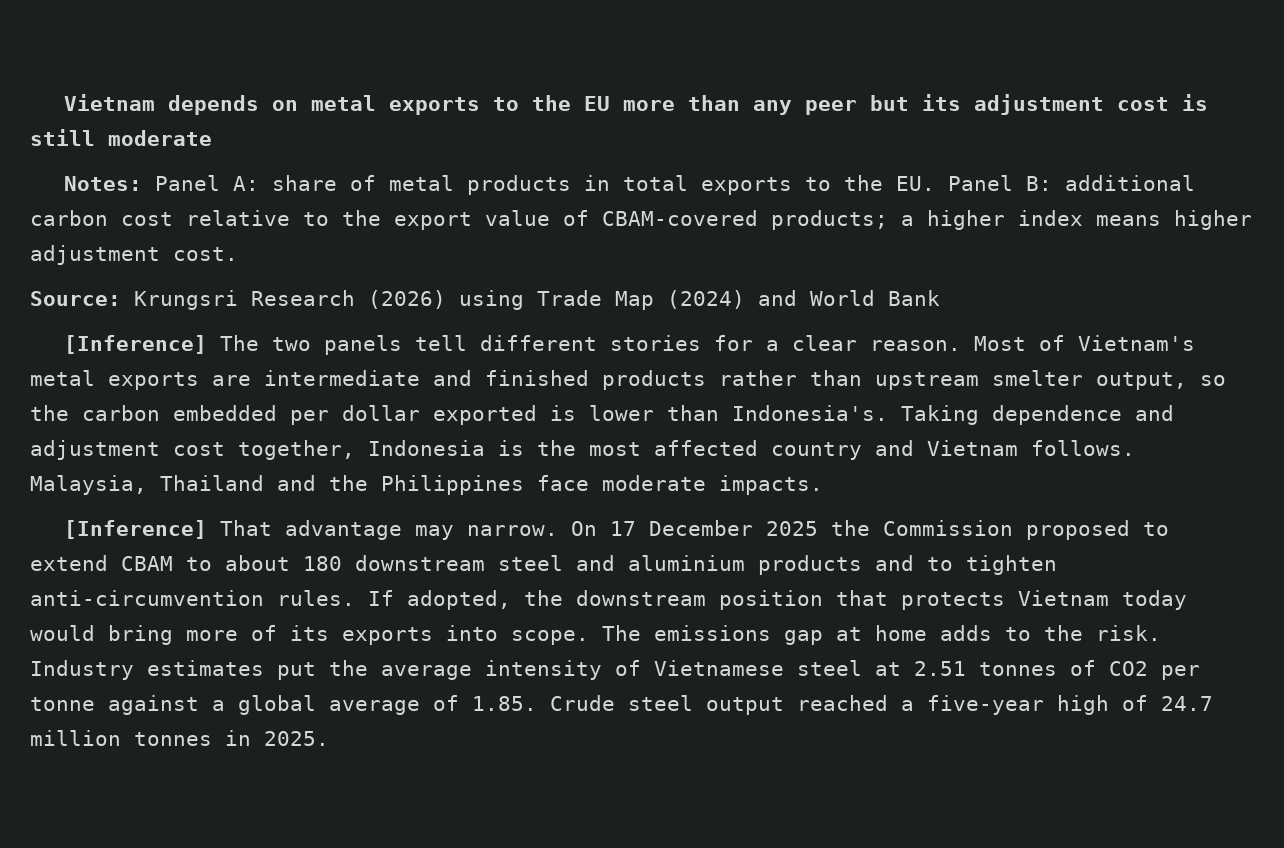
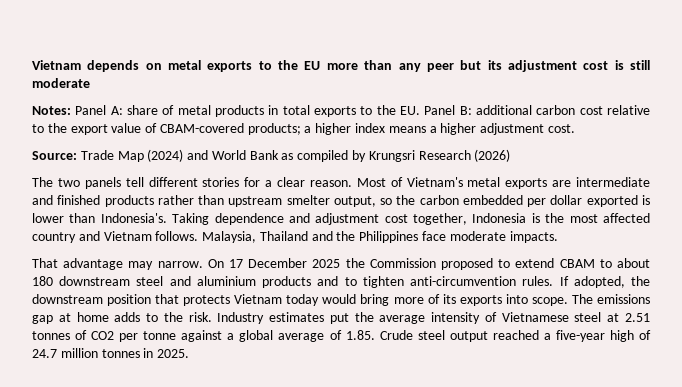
- Notes: Panel A: share of metal products in total exports to the EU. Panel B: additional carbon cost relative to the export value of CBAM-covered products; a higher index means higher adjustment cost.
+ Notes: Panel A: share of metal products in total exports to the EU. Panel B: additional carbon cost relative to the export value of CBAM-covered products; a higher index means a higher adjustment cost.
- Source: Krungsri Research (2026) using Trade Map (2024) and World Bank
- [Inference] The two panels tell different stories for a clear reason.
+ Source: Trade Map (2024) and World Bank as compiled by Krungsri Research (2026)
+ The two panels tell different stories for a clear reason.
- [Inference] That advantage may narrow.
+ That advantage may narrow.

